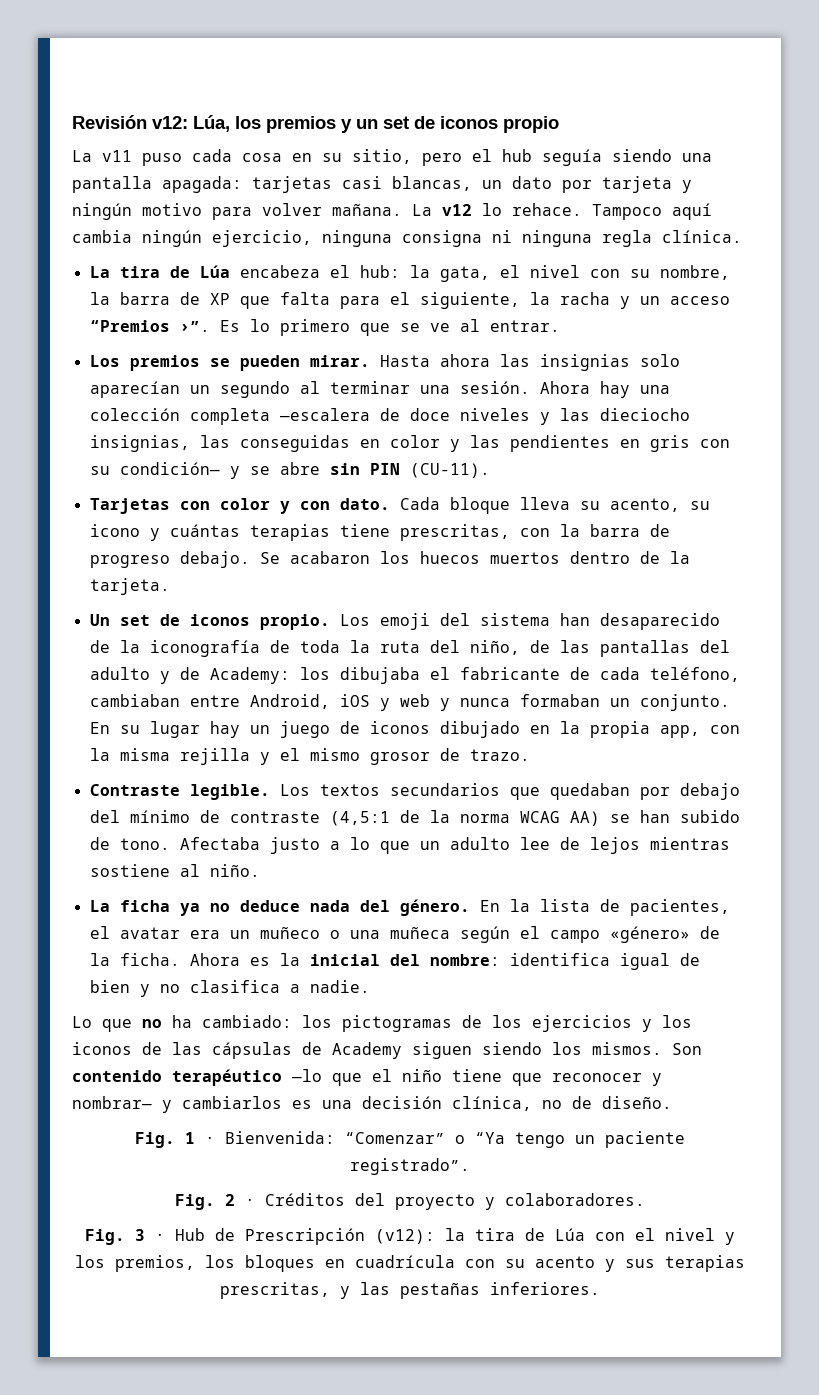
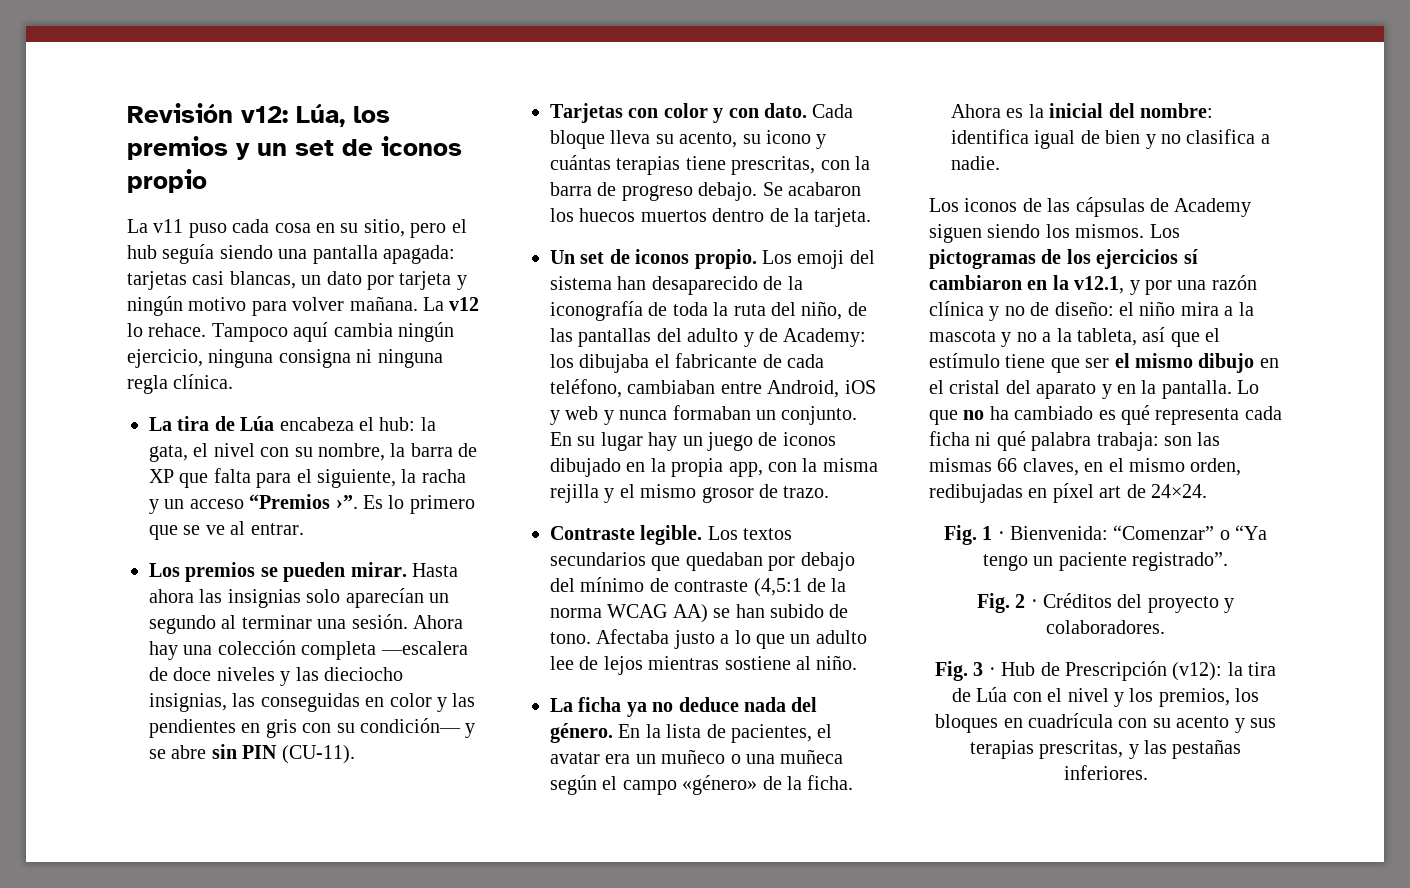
- Lo que no ha cambiado: los pictogramas de los ejercicios y los iconos de las cápsulas de Academy siguen siendo los mismos.
+ Los iconos de las cápsulas de Academy siguen siendo los mismos.
- Son contenido terapéutico —lo que el niño tiene que reconocer y nombrar— y cambiarlos es una decisión clínica, no de diseño.
+ Los pictogramas de los ejercicios sí cambiaron en la v12.1, y por una razón clínica y no de diseño: el niño mira a la mascota y no a la tableta, así que el estímulo tiene que ser el mismo dibujo en el cristal del aparato y en la pantalla. Lo que no ha cambiado es qué representa cada ficha ni qué palabra trabaja: son las mismas 66 claves, en el mismo orden, redibujadas en píxel art de 24×24.

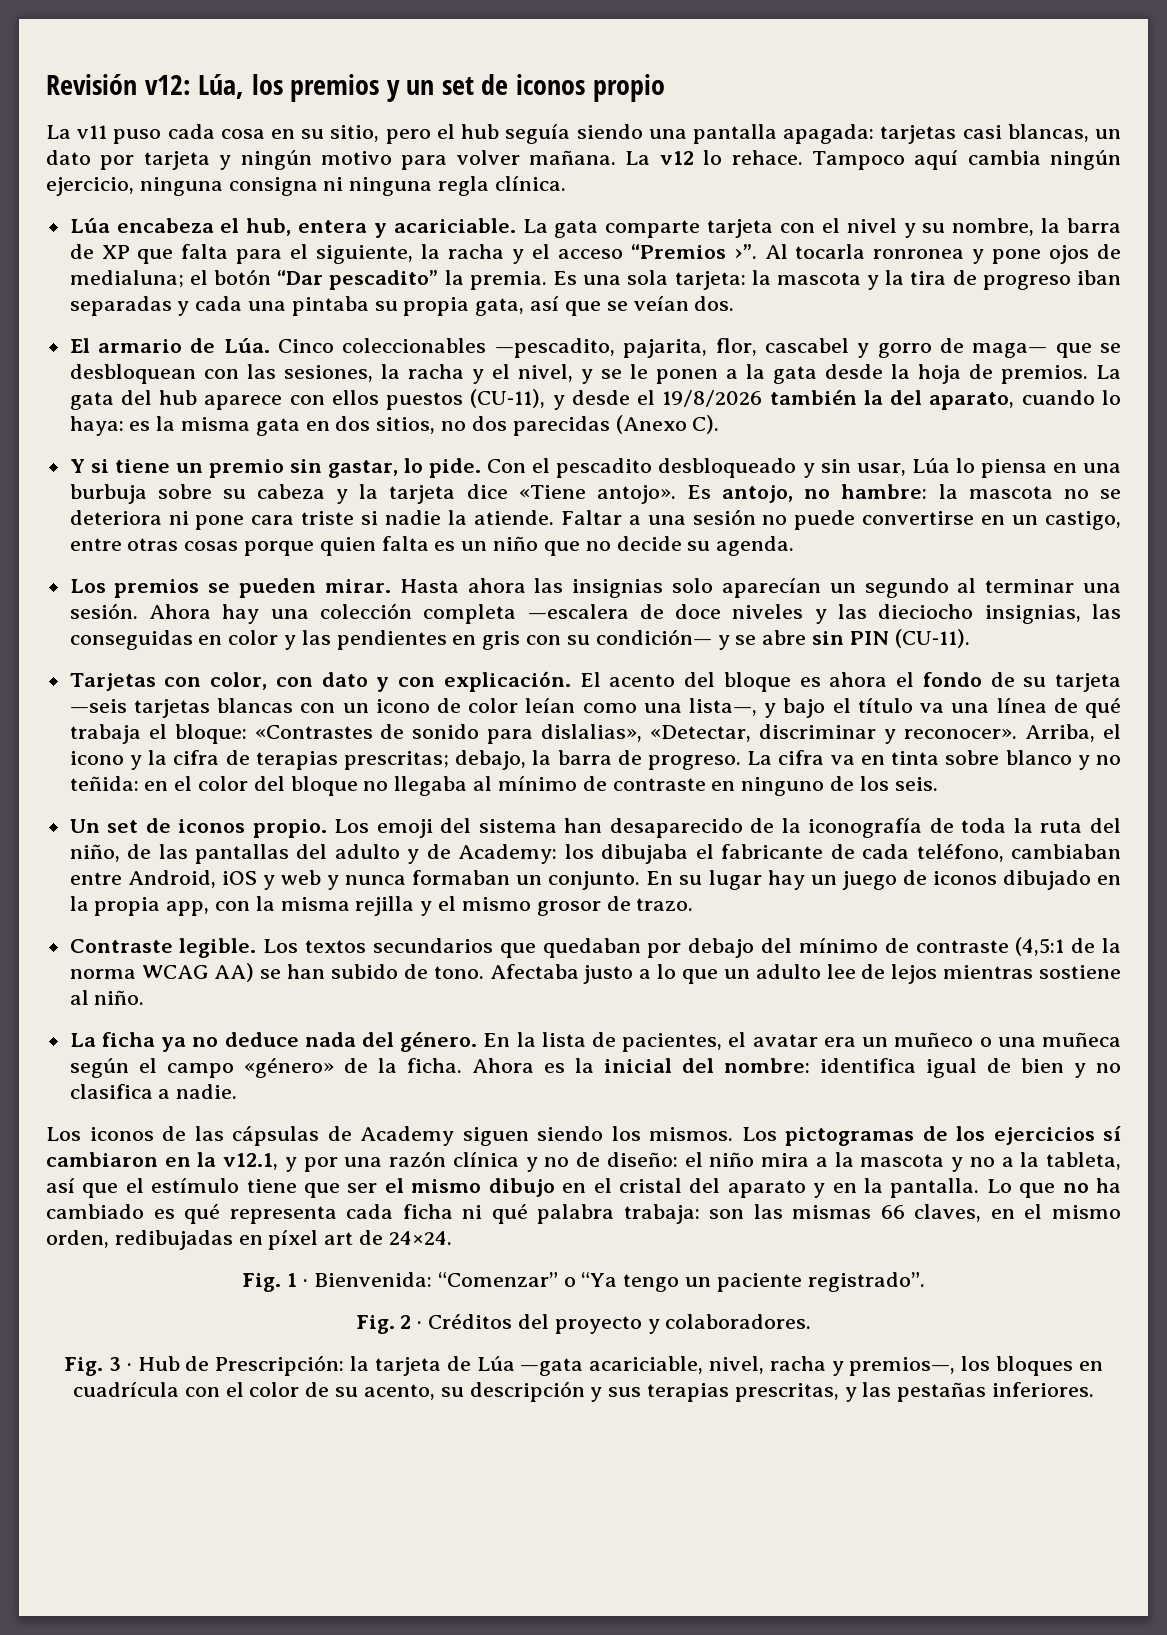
- La tira de Lúa encabeza el hub: la gata, el nivel con su nombre, la barra de XP que falta para el siguiente, la racha y un acceso “Premios ›”.
+ Lúa encabeza el hub, entera y acariciable. La gata comparte tarjeta con el nivel y su nombre, la barra de XP que falta para el siguiente, la racha y el acceso “Premios ›”.
- Es lo primero que se ve al entrar.
+ Al tocarla ronronea y pone ojos de medialuna; el botón “Dar pescadito” la premia. Es una sola tarjeta: la mascota y la tira de progreso iban separadas y cada una pintaba su propia gata, así que se veían dos.
+ El armario de Lúa. Cinco coleccionables —pescadito, pajarita, flor, cascabel y gorro de maga— que se desbloquean con las sesiones, la racha y el nivel, y se le ponen a la gata desde la hoja de premios. La gata del hub aparece con ellos puestos (CU‑11), y desde el 19/8/2026 también la del aparato, cuando lo haya: es la misma gata en dos sitios, no dos parecidas (Anexo C).
+ Y si tiene un premio sin gastar, lo pide. Con el pescadito desbloqueado y sin usar, Lúa lo piensa en una burbuja sobre su cabeza y la tarjeta dice «Tiene antojo». Es antojo, no hambre: la mascota no se deteriora ni pone cara triste si nadie la atiende. Faltar a una sesión no puede convertirse en un castigo, entre otras cosas porque quien falta es un niño que no decide su agenda.
- Tarjetas con color y con dato. Cada bloque lleva su acento, su icono y cuántas terapias tiene prescritas, con la barra de progreso debajo. Se acabaron los huecos muertos dentro de la tarjeta.
+ Tarjetas con color, con dato y con explicación. El acento del bloque es ahora el fondo de su tarjeta —seis tarjetas blancas con un icono de color leían como una lista—, y bajo el título va una línea de qué trabaja el bloque: «Contrastes de sonido para dislalias», «Detectar, discriminar y reconocer». Arriba, el icono y la cifra de terapias prescritas; debajo, la barra de progreso. La cifra va en tinta sobre blanco y no teñida: en el color del bloque no llegaba al mínimo de contraste en ninguno de los seis.
- Fig. 3 · Hub de Prescripción (v12): la tira de Lúa con el nivel y los premios, los bloques en cuadrícula con su acento y sus terapias prescritas, y las pestañas inferiores.
+ Fig. 3 · Hub de Prescripción: la tarjeta de Lúa —gata acariciable, nivel, racha y premios—, los bloques en cuadrícula con el color de su acento, su descripción y sus terapias prescritas, y las pestañas inferiores.

